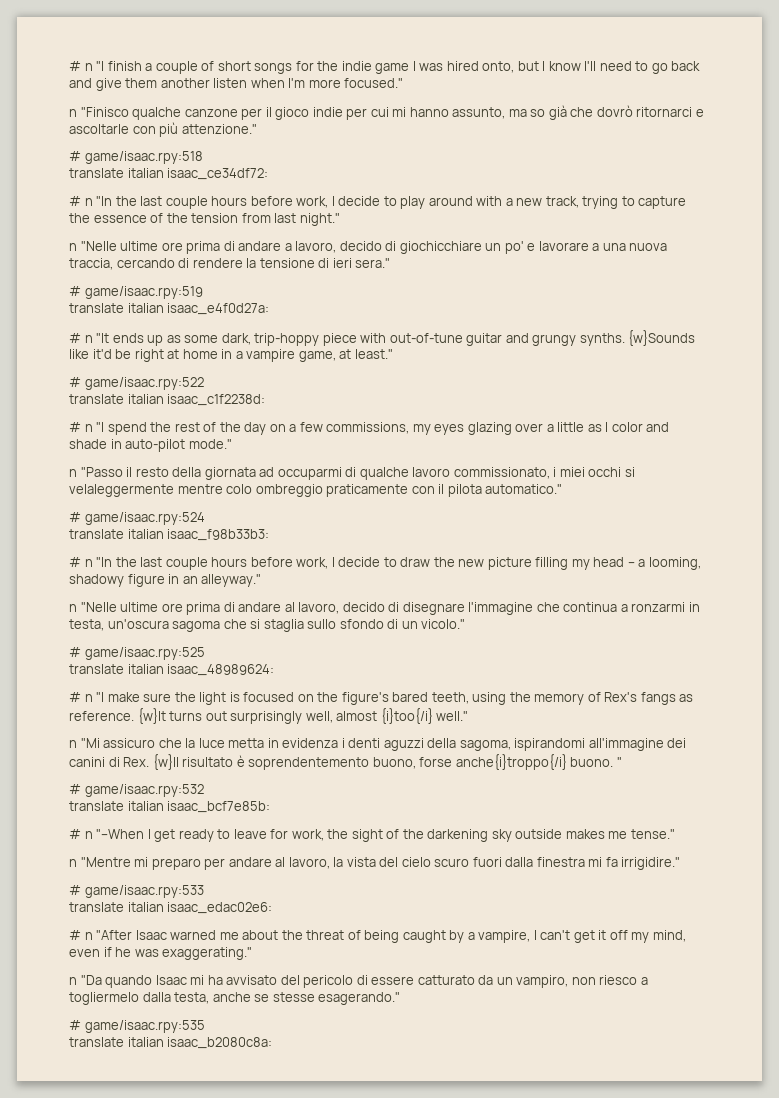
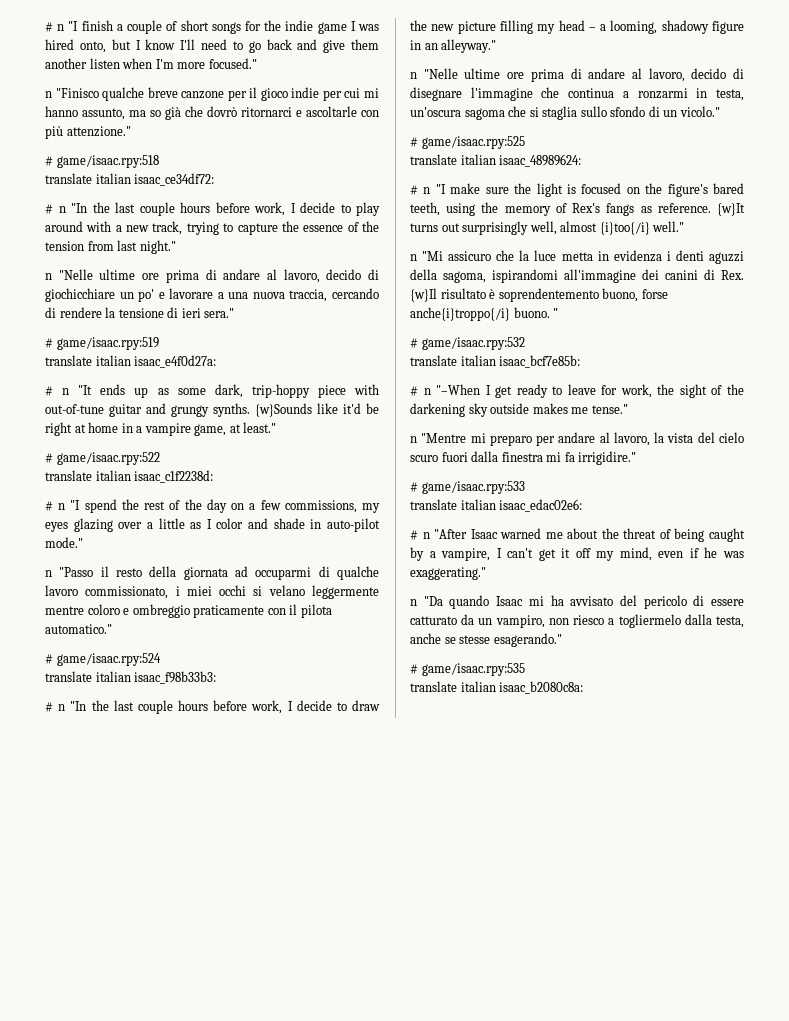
- n "Finisco qualche canzone per il gioco indie per cui mi hanno assunto, ma so già che dovrò ritornarci e ascoltarle con più attenzione."
+ n "Finisco qualche breve canzone per il gioco indie per cui mi hanno assunto, ma so già che dovrò ritornarci e ascoltarle con più attenzione."
- n "Nelle ultime ore prima di andare a lavoro, decido di giochicchiare un po' e lavorare a una nuova traccia, cercando di rendere la tensione di ieri sera."
+ n "Nelle ultime ore prima di andare al lavoro, decido di giochicchiare un po' e lavorare a una nuova traccia, cercando di rendere la tensione di ieri sera."
- n "Passo il resto della giornata ad occuparmi di qualche lavoro commissionato, i miei occhi si velaleggermente mentre colo ombreggio praticamente con il pilota automatico."
+ n "Passo il resto della giornata ad occuparmi di qualche lavoro commissionato, i miei occhi si velano leggermente mentre coloro e ombreggio praticamente con il pilota automatico."

